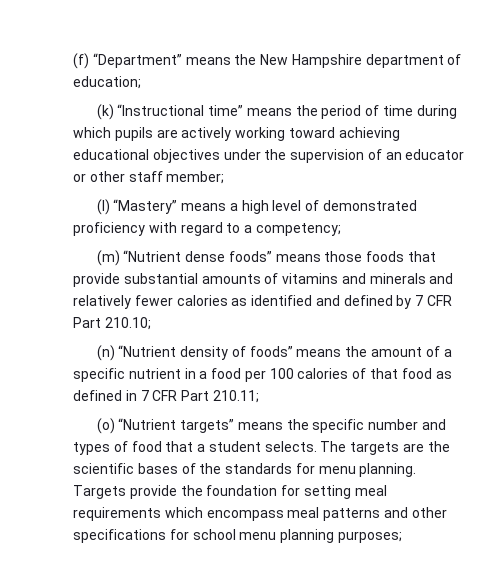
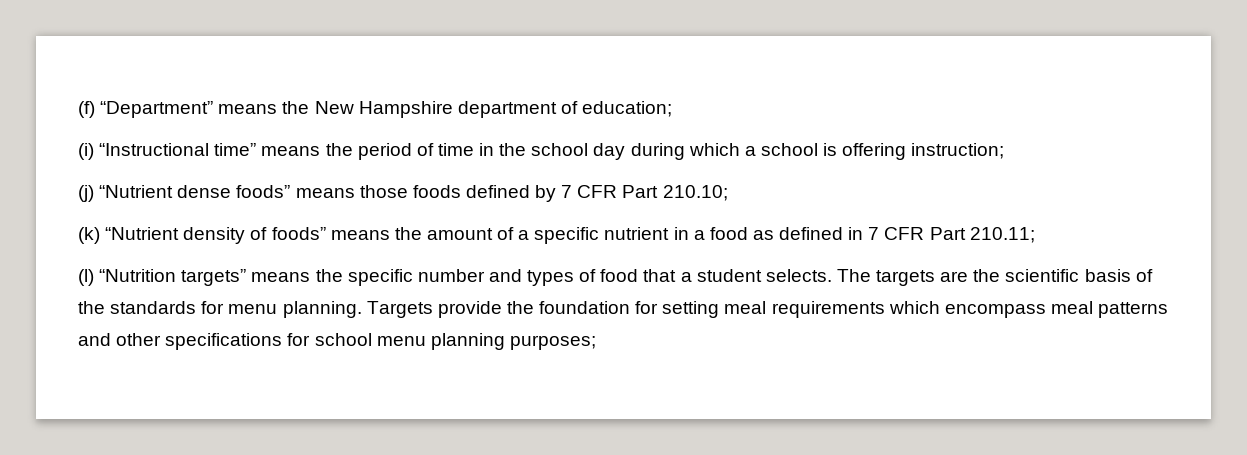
- (k) “Instructional time” means the period of time during which pupils are actively working toward achieving educational objectives under the supervision of an educator or other staff member;
- (l) “Mastery” means a high level of demonstrated proficiency with regard to a competency;
- (m) “Nutrient dense foods” means those foods that provide substantial amounts of vitamins and minerals and relatively fewer calories as identified and defined by 7 CFR Part 210.10;
+ (i) “Instructional time” means the period of time in the school day during which a school is offering instruction;
+ (j) “Nutrient dense foods” means those foods defined by 7 CFR Part 210.10;
- (n) “Nutrient density of foods” means the amount of a specific nutrient in a food per 100 calories of that food as defined in 7 CFR Part 210.11;
+ (k) “Nutrient density of foods” means the amount of a specific nutrient in a food as defined in 7 CFR Part 210.11;
- (o) “Nutrient targets” means the specific number and types of food that a student selects.
+ (l) “Nutrition targets” means the specific number and types of food that a student selects.
- The targets are the scientific bases of the standards for menu planning.
+ The targets are the scientific basis of the standards for menu planning.

